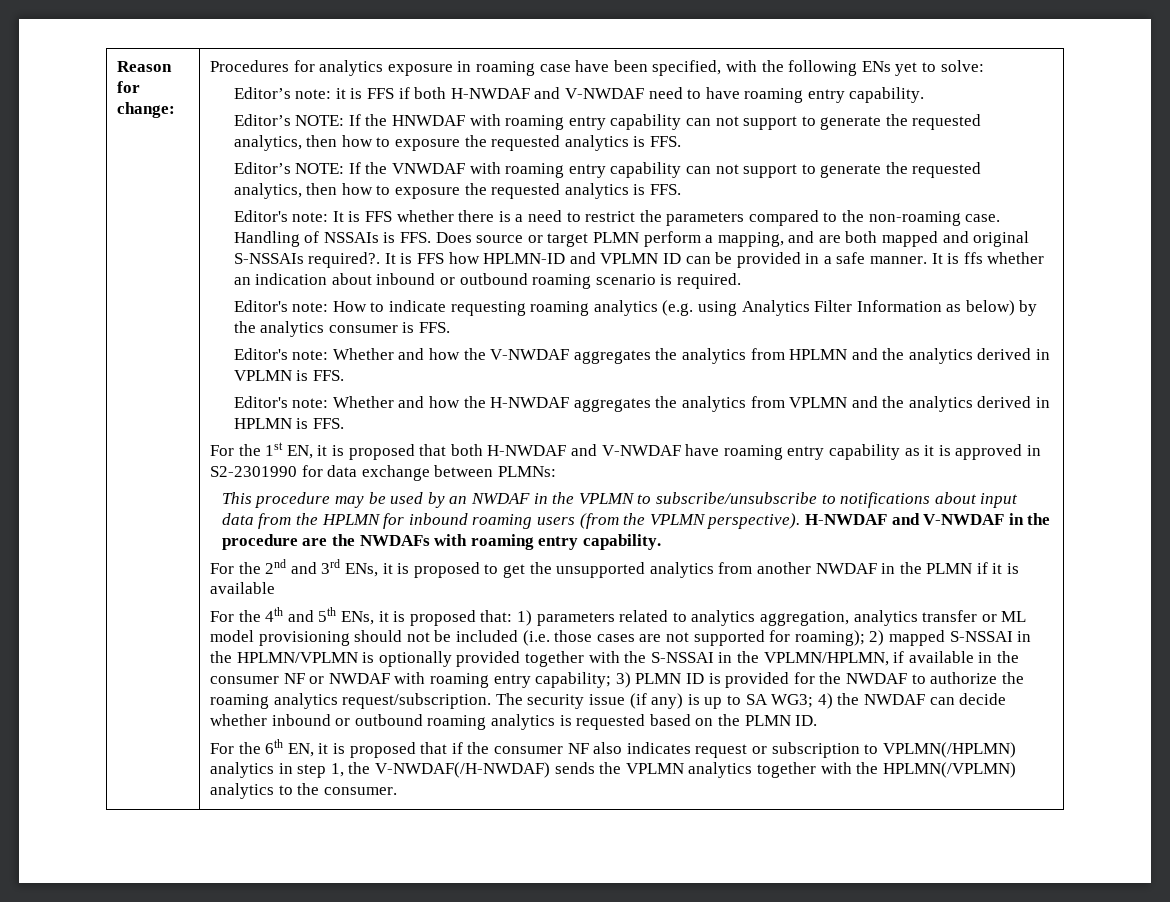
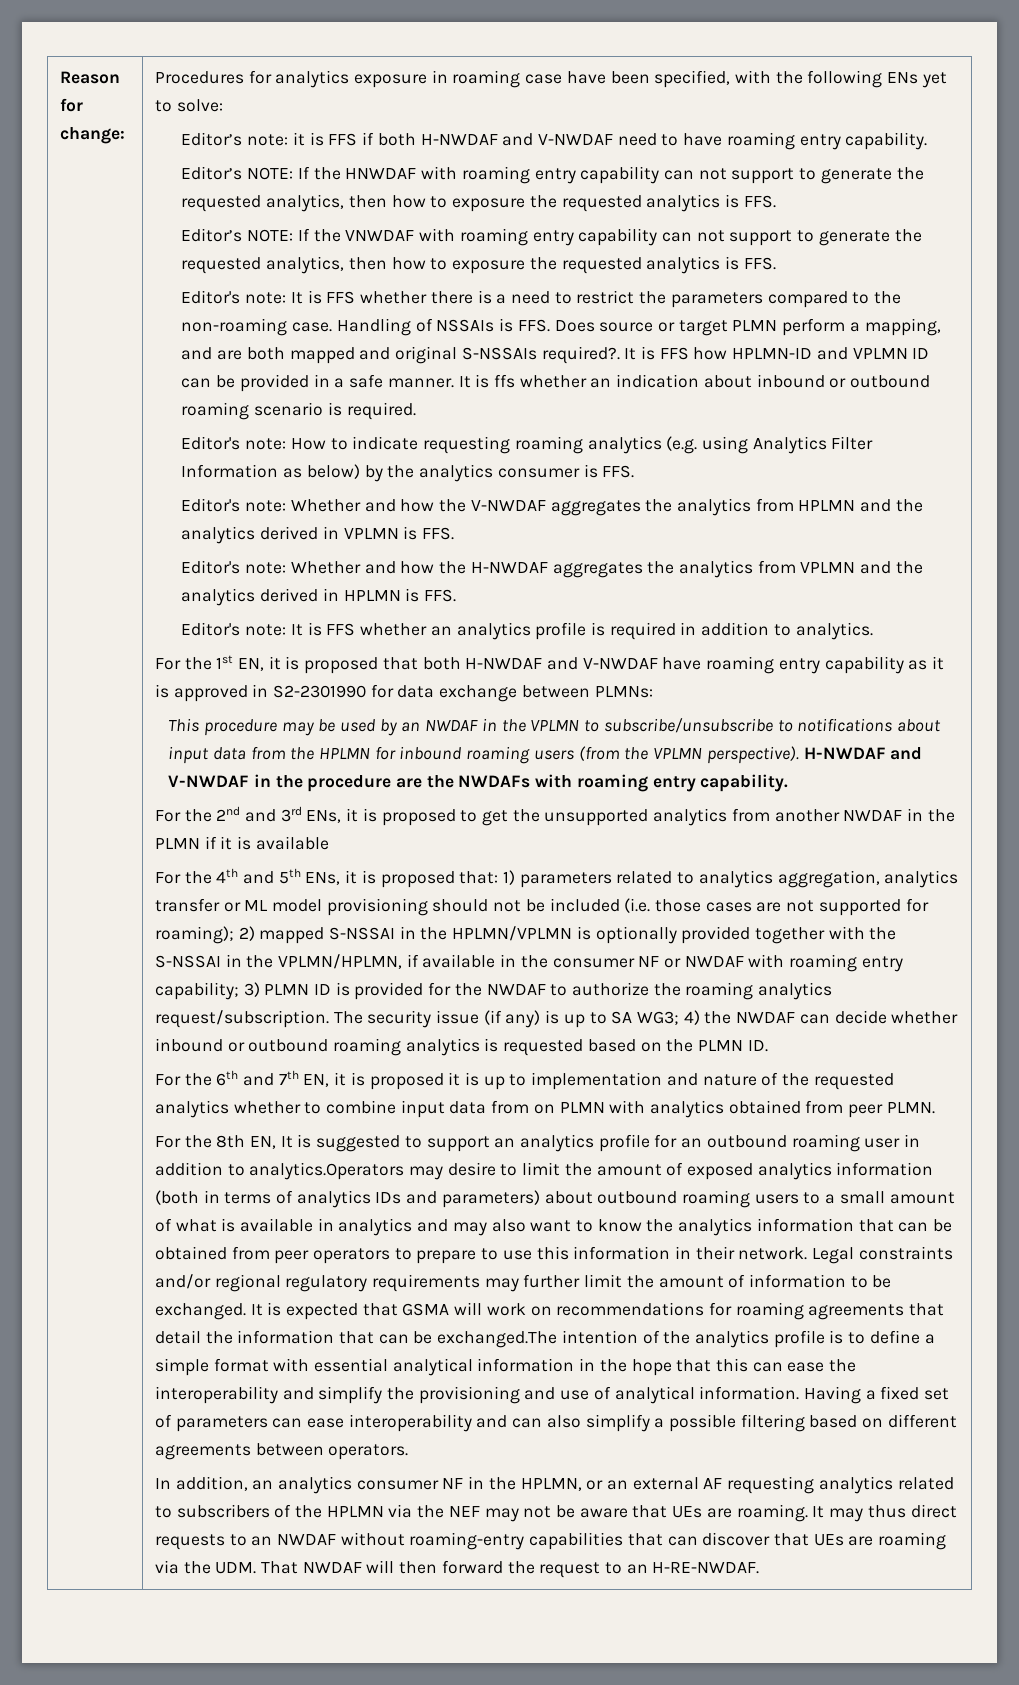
+ Editor's note: It is FFS whether an analytics profile is required in addition to analytics.
- For the 6th EN, it is proposed that if the consumer NF also indicates request or subscription to VPLMN(/HPLMN) analytics in step 1, the V-NWDAF(/H-NWDAF) sends the VPLMN analytics together with the HPLMN(/VPLMN) analytics to the consumer.
+ For the 6th and 7th EN, it is proposed it is up to implementation and nature of the requested analytics whether to combine input data from on PLMN with analytics obtained from peer PLMN.
+ For the 8th EN, It is suggested to support an analytics profile for an outbound roaming user in addition to analytics.Operators may desire to limit the amount of exposed analytics information (both in terms of analytics IDs and parameters) about outbound roaming users to a small amount of what is available in analytics and may also want to know the analytics information that can be obtained from peer operators to prepare to use this information in their network. Legal constraints and/or regional regulatory requirements may further limit the amount of information to be exchanged. It is expected that GSMA will work on recommendations for roaming agreements that detail the information that can be exchanged.The intention of the analytics profile is to define a simple format with essential analytical information in the hope that this can ease the interoperability and simplify the provisioning and use of analytical information. Having a fixed set of parameters can ease interoperability and can also simplify a possible filtering based on different agreements between operators.
+ In addition, an analytics consumer NF in the HPLMN, or an external AF requesting analytics related to subscribers of the HPLMN via the NEF may not be aware that UEs are roaming. It may thus direct requests to an NWDAF without roaming-entry capabilities that can discover that UEs are roaming via the UDM. That NWDAF will then forward the request to an H-RE-NWDAF.

